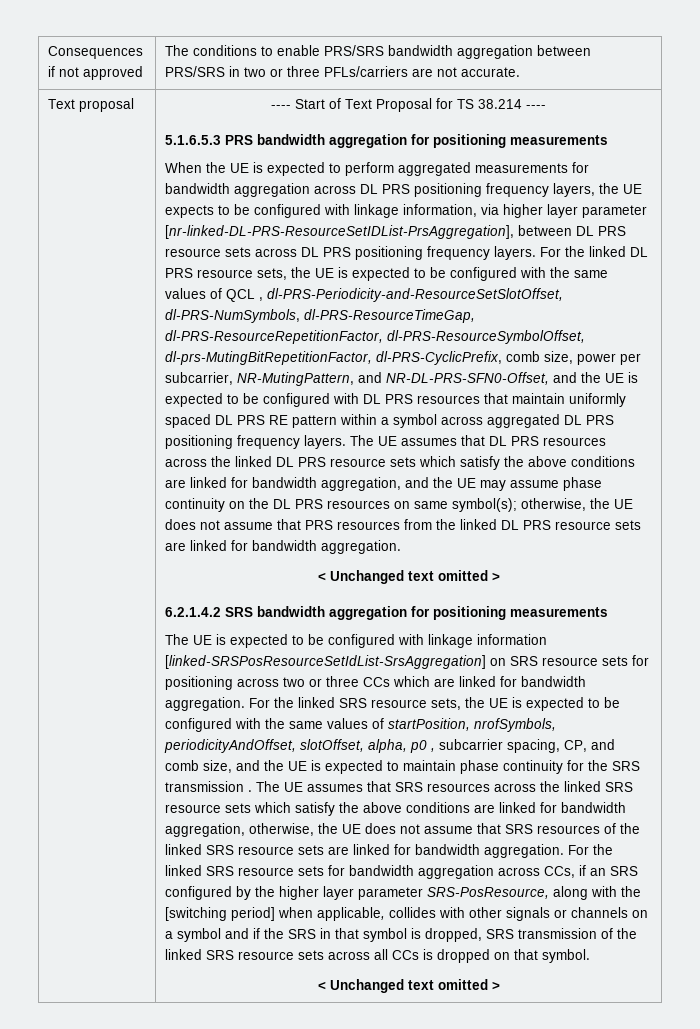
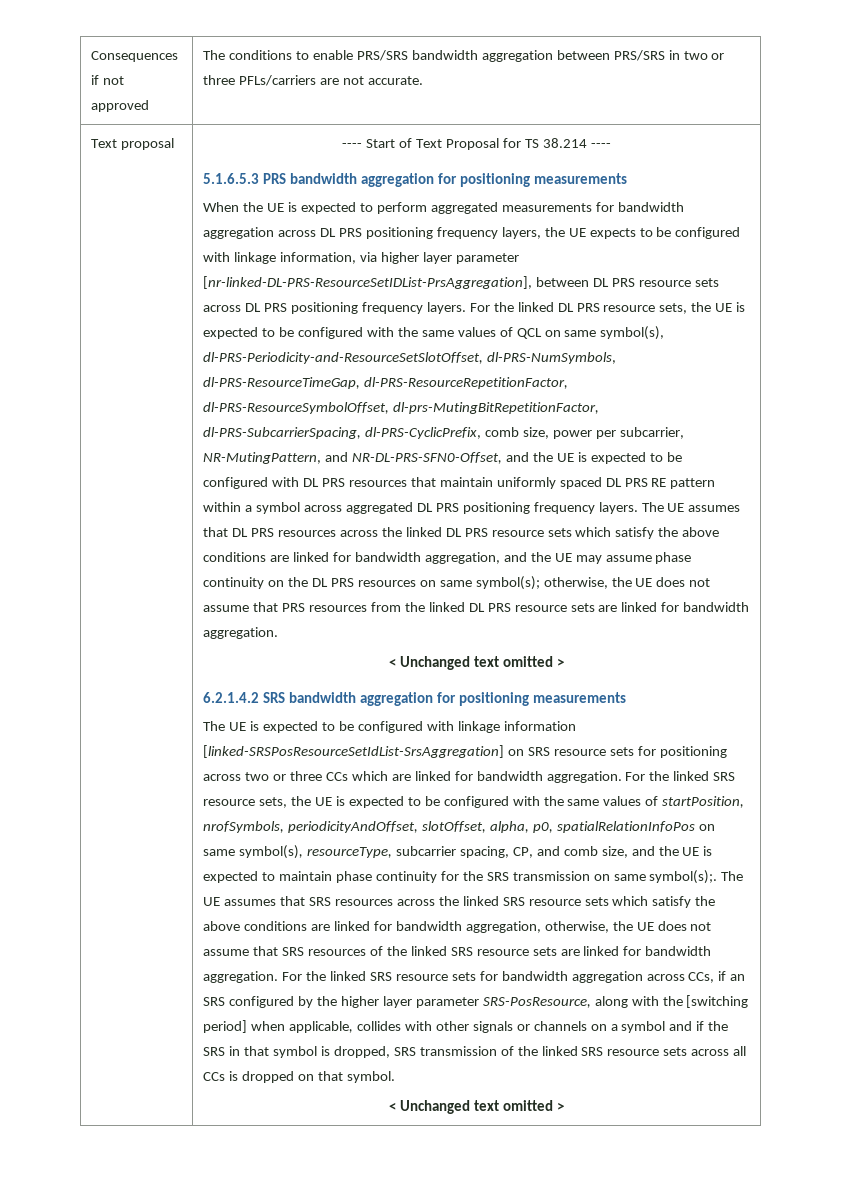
- For the linked DL PRS resource sets, the UE is expected to be configured with the same values of QCL , dl-PRS-Periodicity-and-ResourceSetSlotOffset, dl-PRS-NumSymbols, dl-PRS-ResourceTimeGap, dl-PRS-ResourceRepetitionFactor, dl-PRS-ResourceSymbolOffset, dl-prs-MutingBitRepetitionFactor, dl-PRS-CyclicPrefix, comb size, power per subcarrier, NR-MutingPattern, and NR-DL-PRS-SFN0-Offset, and the UE is expected to be configured with DL PRS resources that maintain uniformly spaced DL PRS RE pattern within a symbol across aggregated DL PRS positioning frequency layers.
+ For the linked DL PRS resource sets, the UE is expected to be configured with the same values of QCL on same symbol(s), dl-PRS-Periodicity-and-ResourceSetSlotOffset, dl-PRS-NumSymbols, dl-PRS-ResourceTimeGap, dl-PRS-ResourceRepetitionFactor, dl-PRS-ResourceSymbolOffset, dl-prs-MutingBitRepetitionFactor, dl-PRS-SubcarrierSpacing, dl-PRS-CyclicPrefix, comb size, power per subcarrier, NR-MutingPattern, and NR-DL-PRS-SFN0-Offset, and the UE is expected to be configured with DL PRS resources that maintain uniformly spaced DL PRS RE pattern within a symbol across aggregated DL PRS positioning frequency layers.
- For the linked SRS resource sets, the UE is expected to be configured with the same values of startPosition, nrofSymbols, periodicityAndOffset, slotOffset, alpha, p0 , subcarrier spacing, CP, and comb size, and the UE is expected to maintain phase continuity for the SRS transmission .
+ For the linked SRS resource sets, the UE is expected to be configured with the same values of startPosition, nrofSymbols, periodicityAndOffset, slotOffset, alpha, p0, spatialRelationInfoPos on same symbol(s), resourceType, subcarrier spacing, CP, and comb size, and the UE is expected to maintain phase continuity for the SRS transmission on same symbol(s);.

